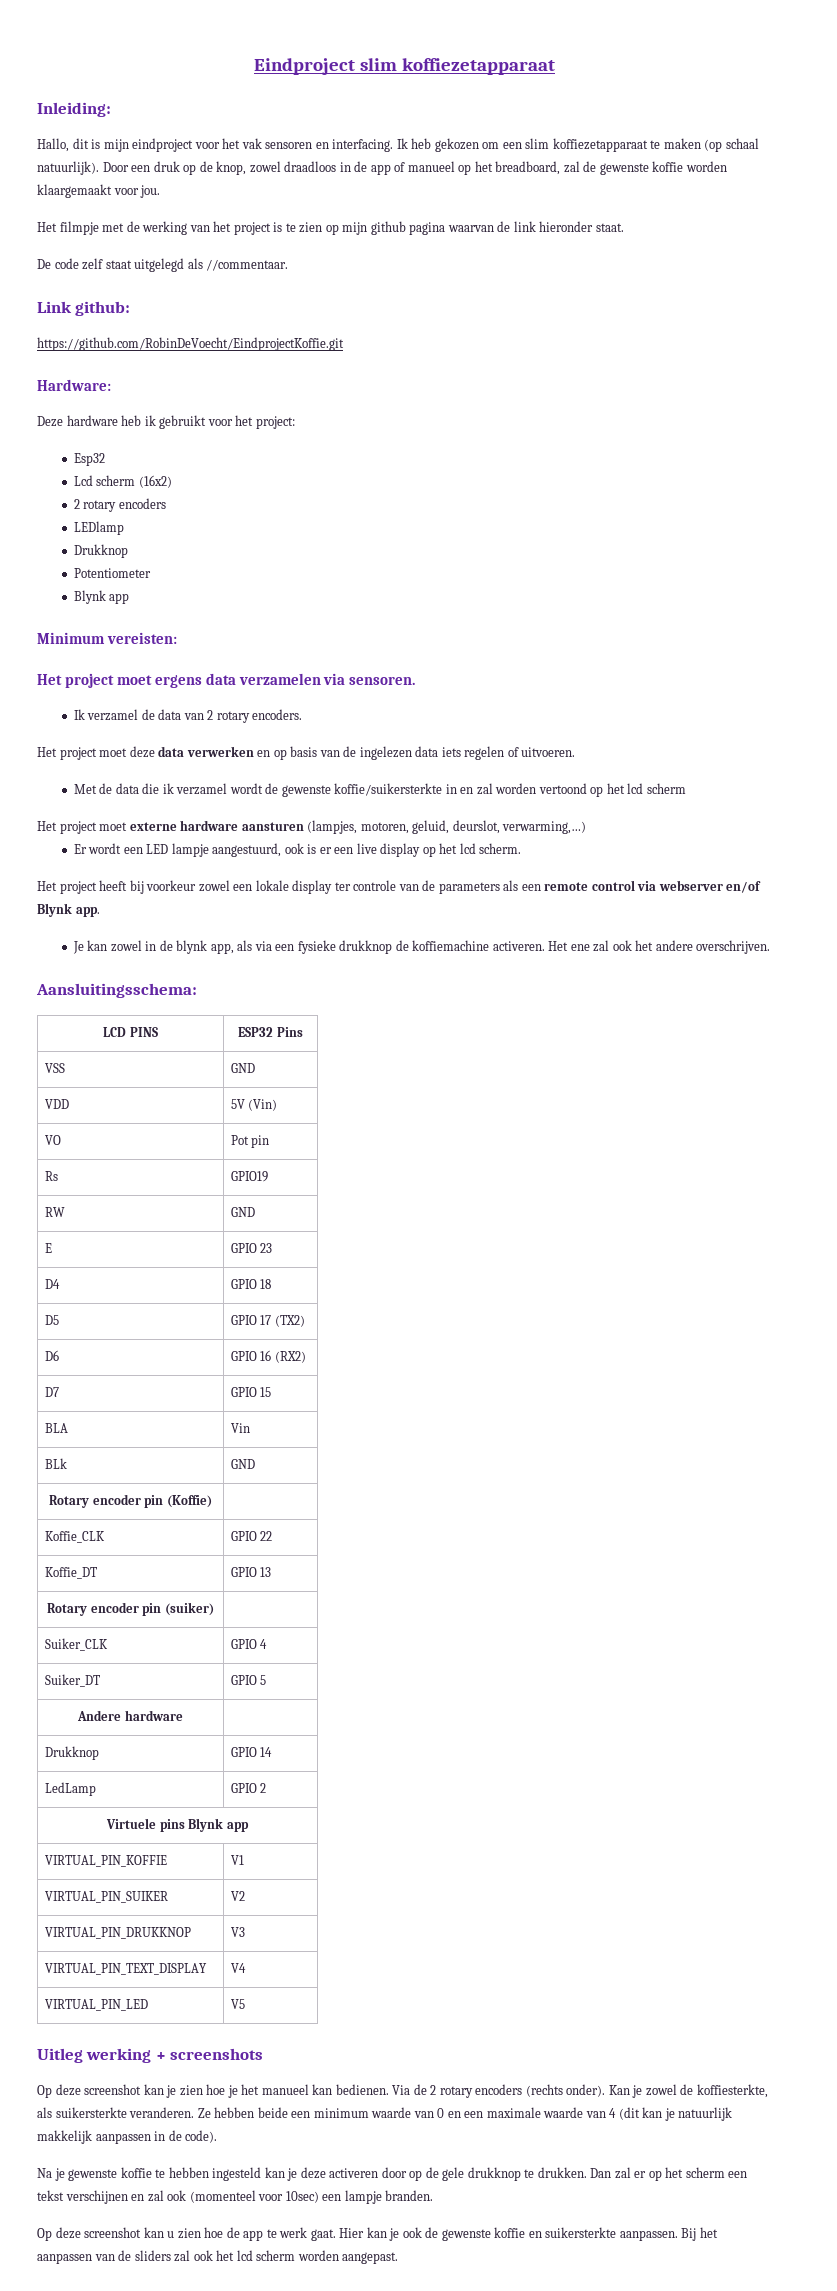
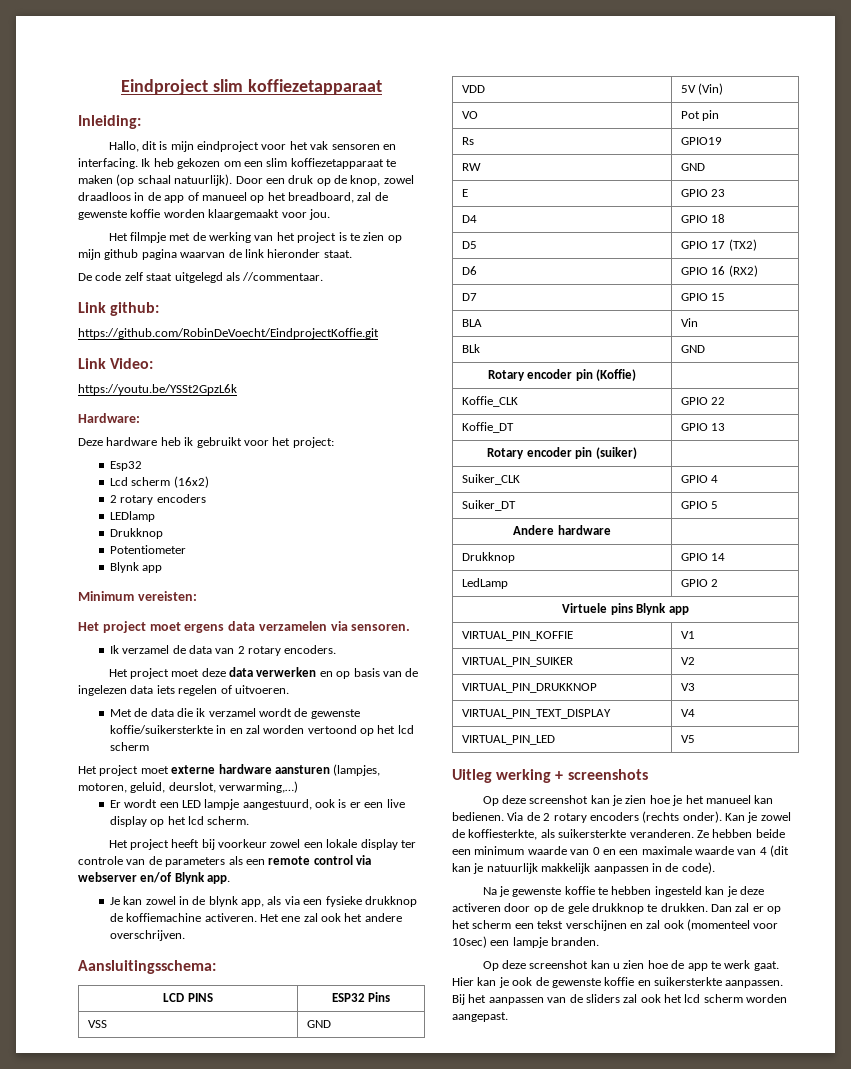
+ Link Video:
+ https://youtu.be/YSSt2GpzL6k

